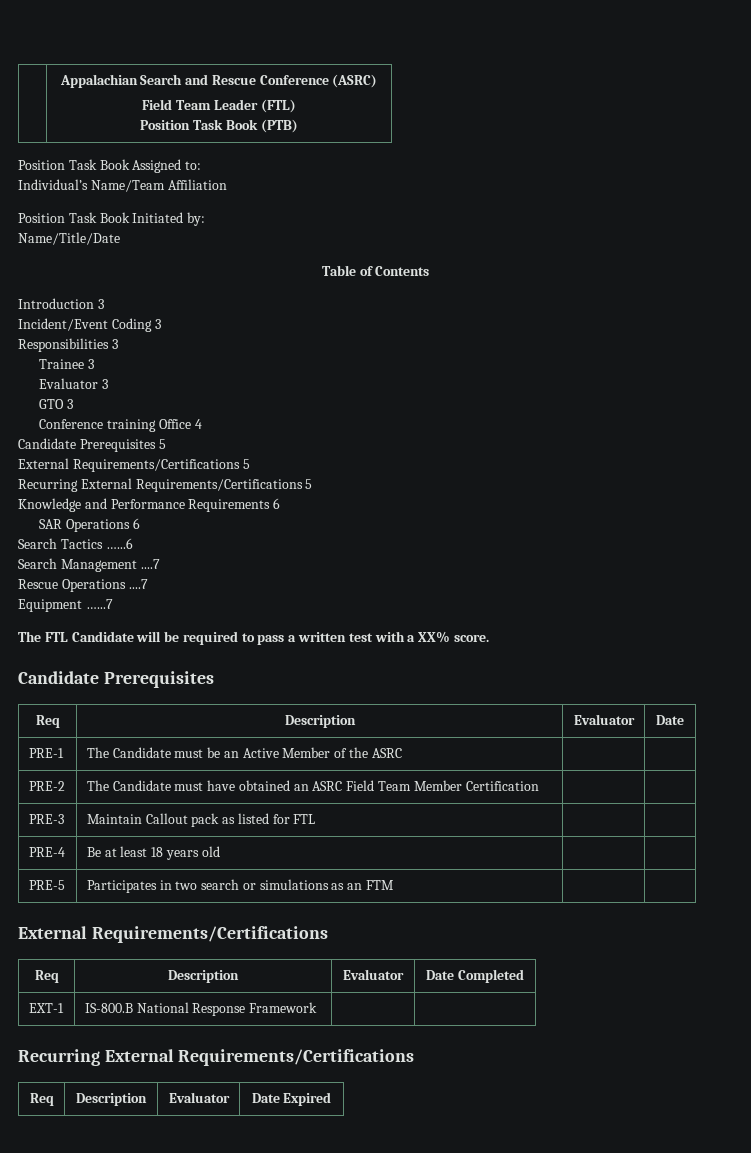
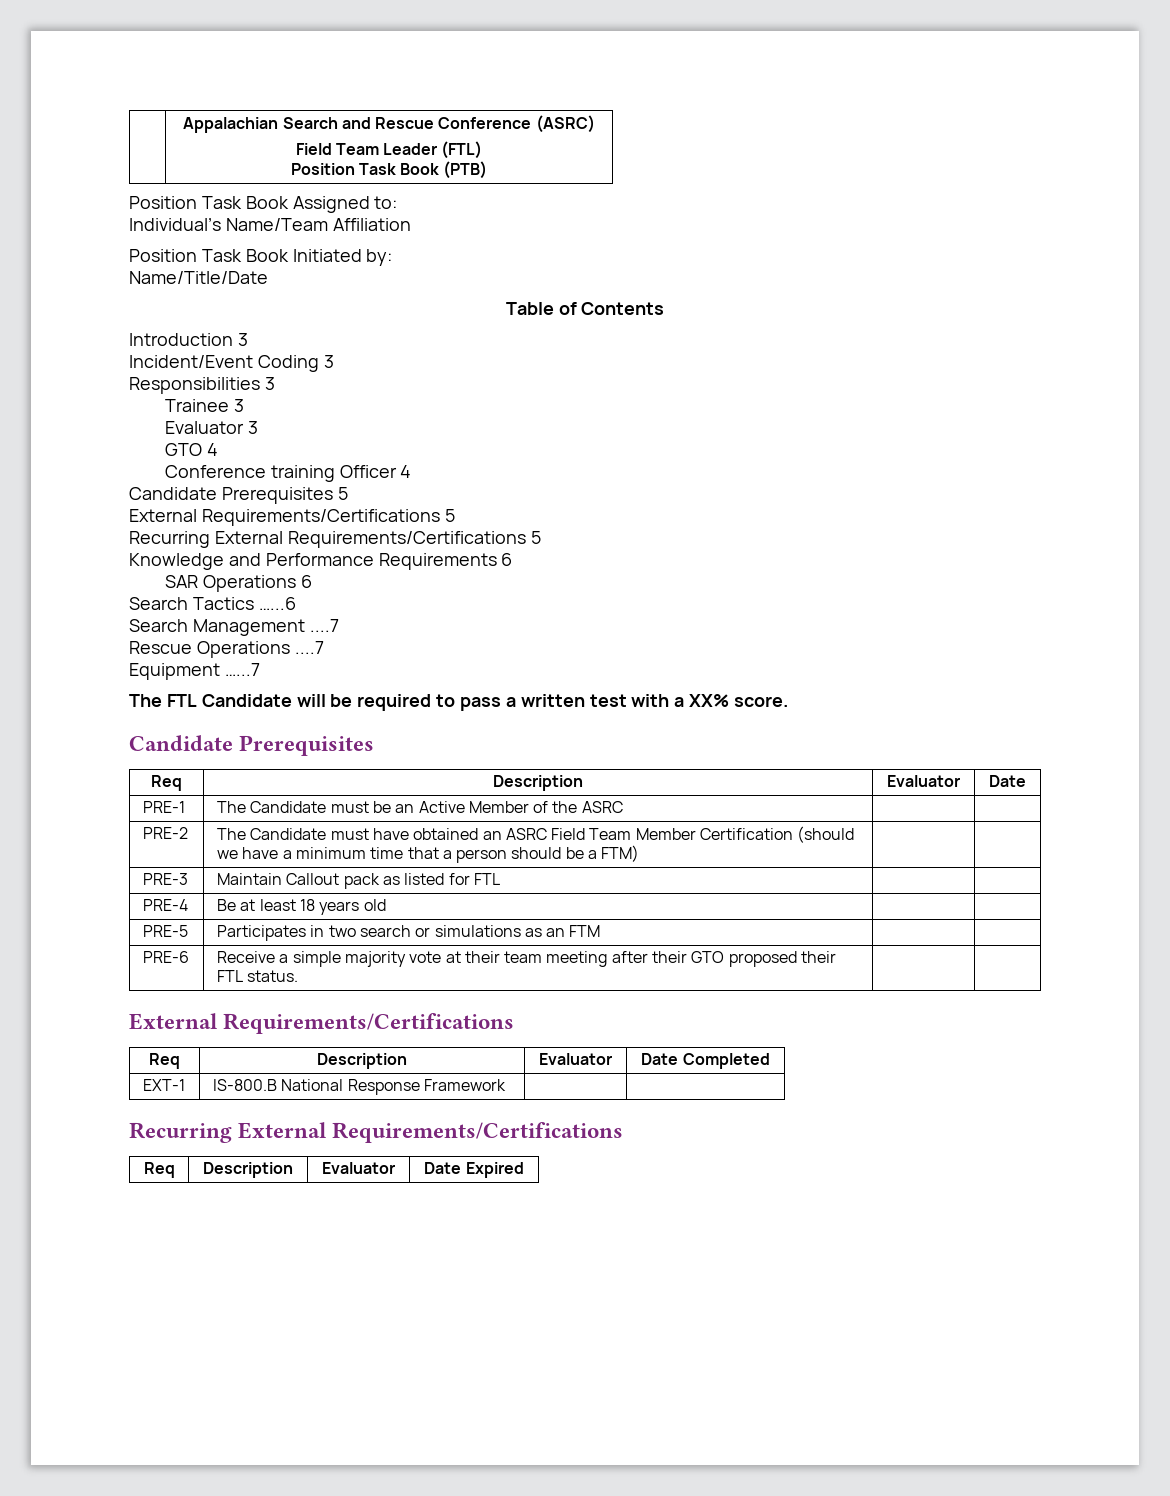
- GTO 3
+ GTO 4
- Conference training Office 4
+ Conference training Officer 4
- PRE-2 | The Candidate must have obtained an ASRC Field Team Member Certification | |
+ PRE-2 | The Candidate must have obtained an ASRC Field Team Member Certification (should we have a minimum time that a person should be a FTM) | |
+ PRE-6 | Receive a simple majority vote at their team meeting after their GTO proposed their FTL status. | |

